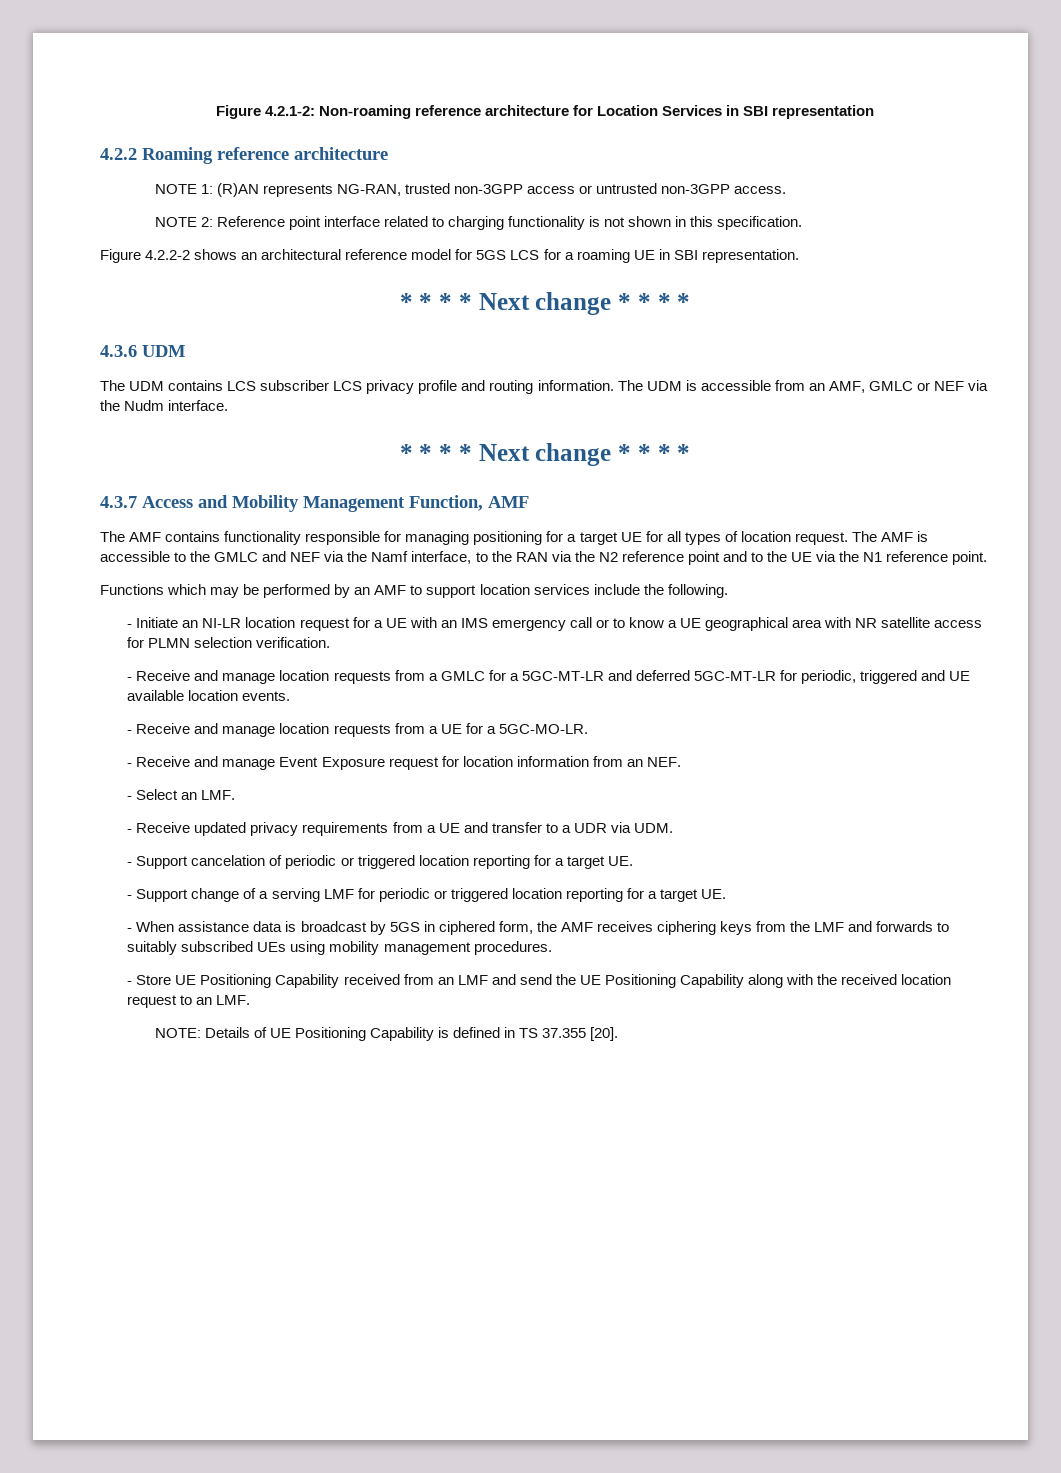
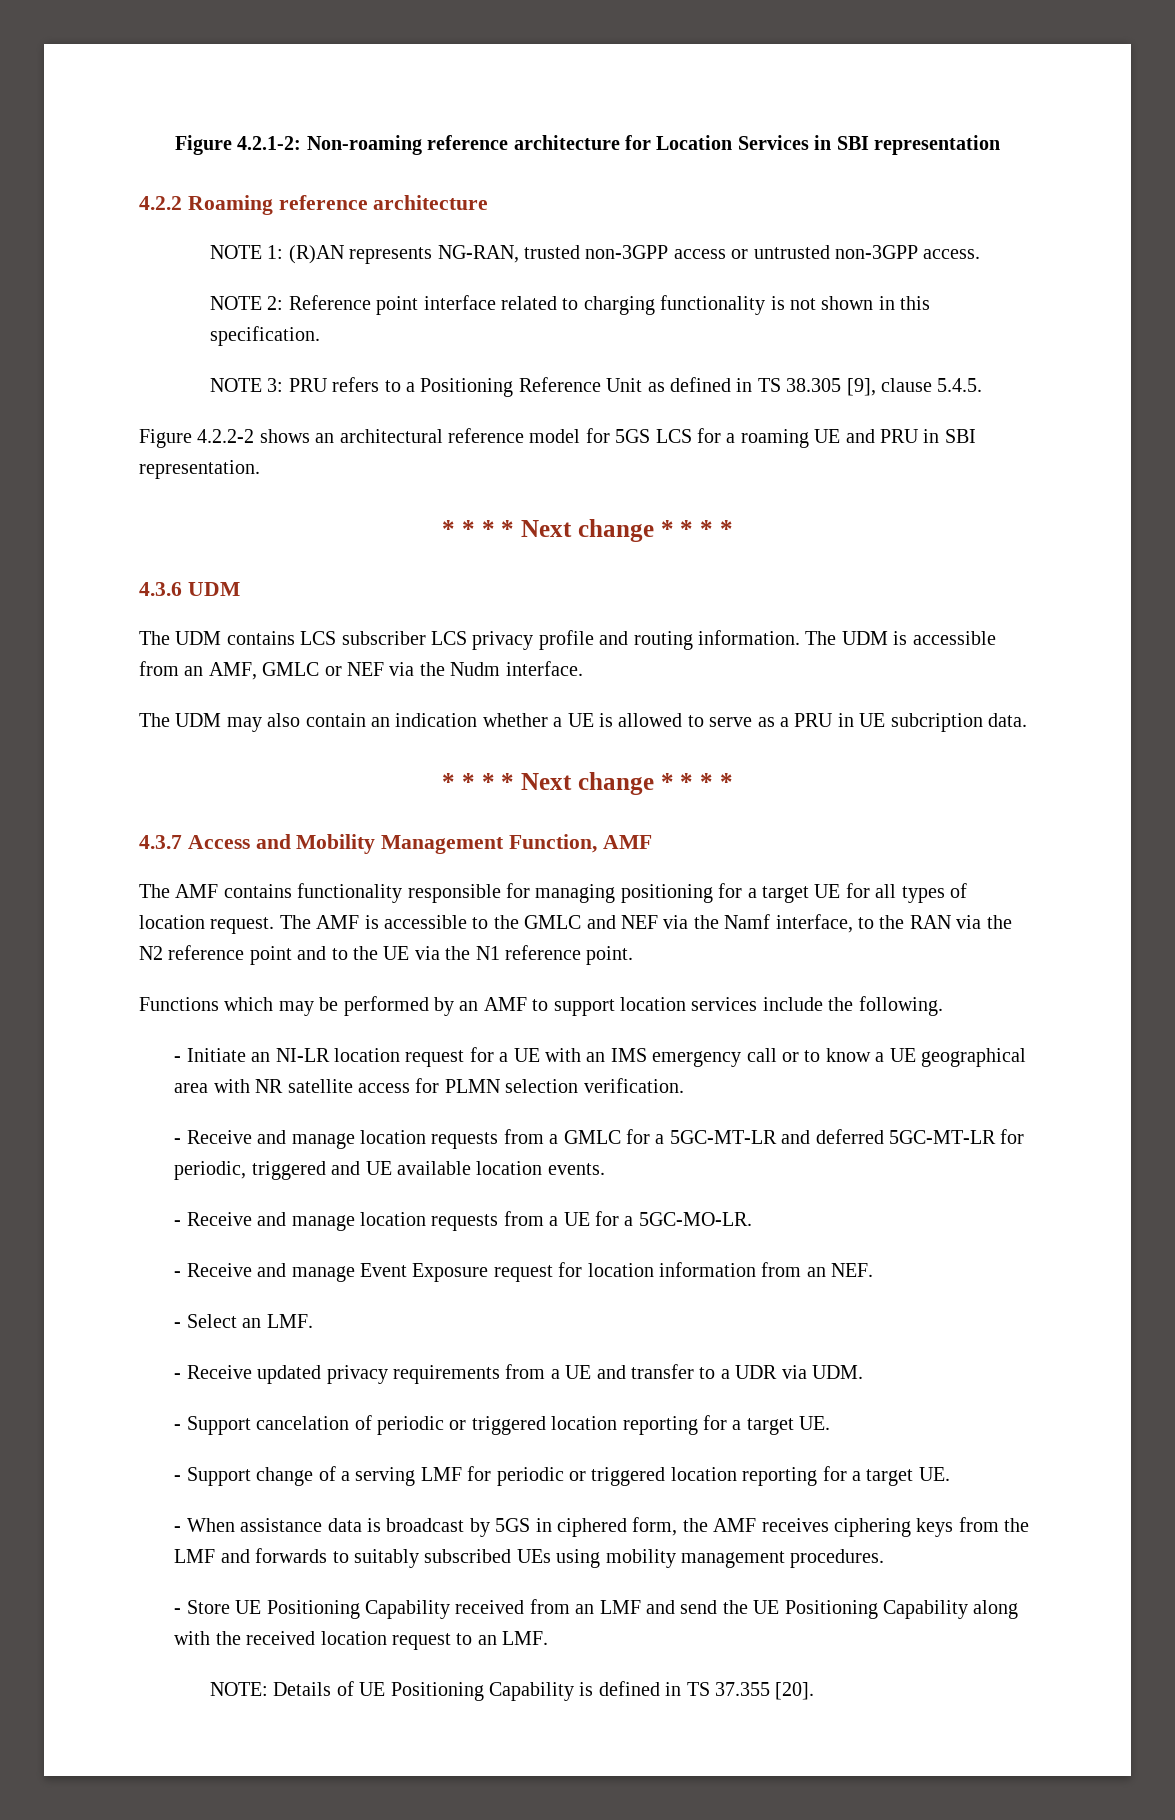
+ NOTE 3: PRU refers to a Positioning Reference Unit as defined in TS 38.305 [9], clause 5.4.5.
- Figure 4.2.2-2 shows an architectural reference model for 5GS LCS for a roaming UE in SBI representation.
+ Figure 4.2.2-2 shows an architectural reference model for 5GS LCS for a roaming UE and PRU in SBI representation.
+ The UDM may also contain an indication whether a UE is allowed to serve as a PRU in UE subcription data.

